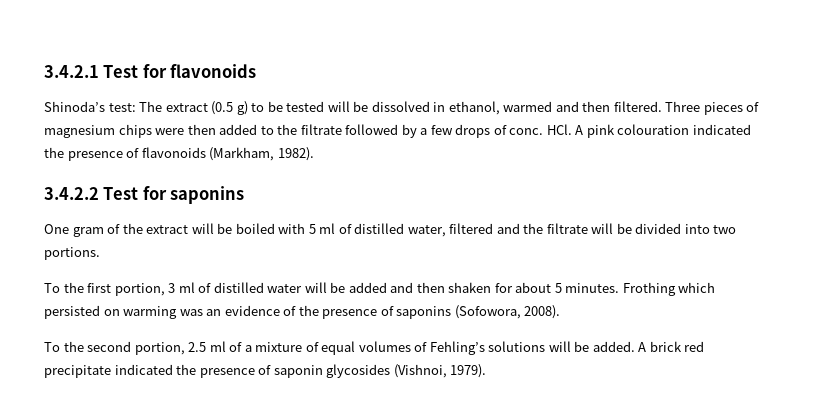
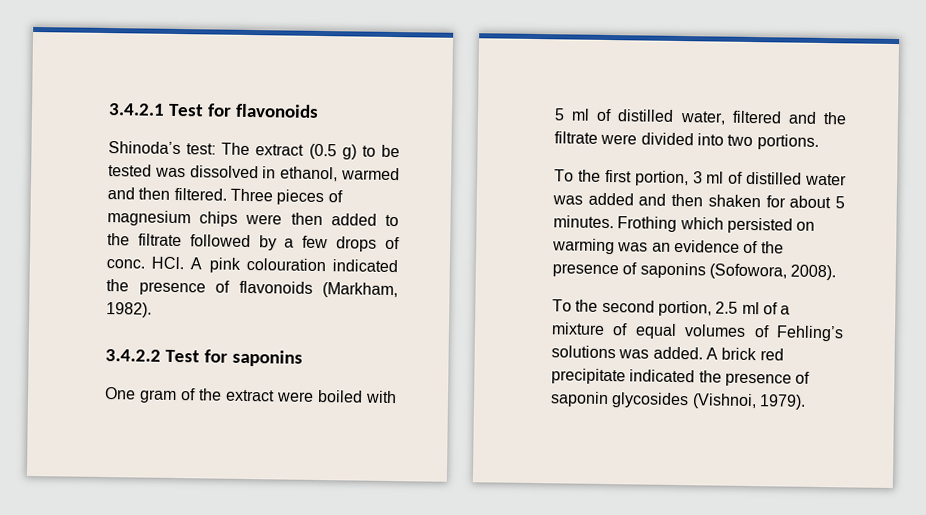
- Shinoda’s test: The extract (0.5 g) to be tested will be dissolved in ethanol, warmed and then filtered.
+ Shinoda’s test: The extract (0.5 g) to be tested was dissolved in ethanol, warmed and then filtered.
- One gram of the extract will be boiled with 5 ml of distilled water, filtered and the filtrate will be divided into two portions.
+ One gram of the extract were boiled with 5 ml of distilled water, filtered and the filtrate were divided into two portions.
- To the first portion, 3 ml of distilled water will be added and then shaken for about 5 minutes.
+ To the first portion, 3 ml of distilled water was added and then shaken for about 5 minutes.
- To the second portion, 2.5 ml of a mixture of equal volumes of Fehling’s solutions will be added.
+ To the second portion, 2.5 ml of a mixture of equal volumes of Fehling’s solutions was added.

